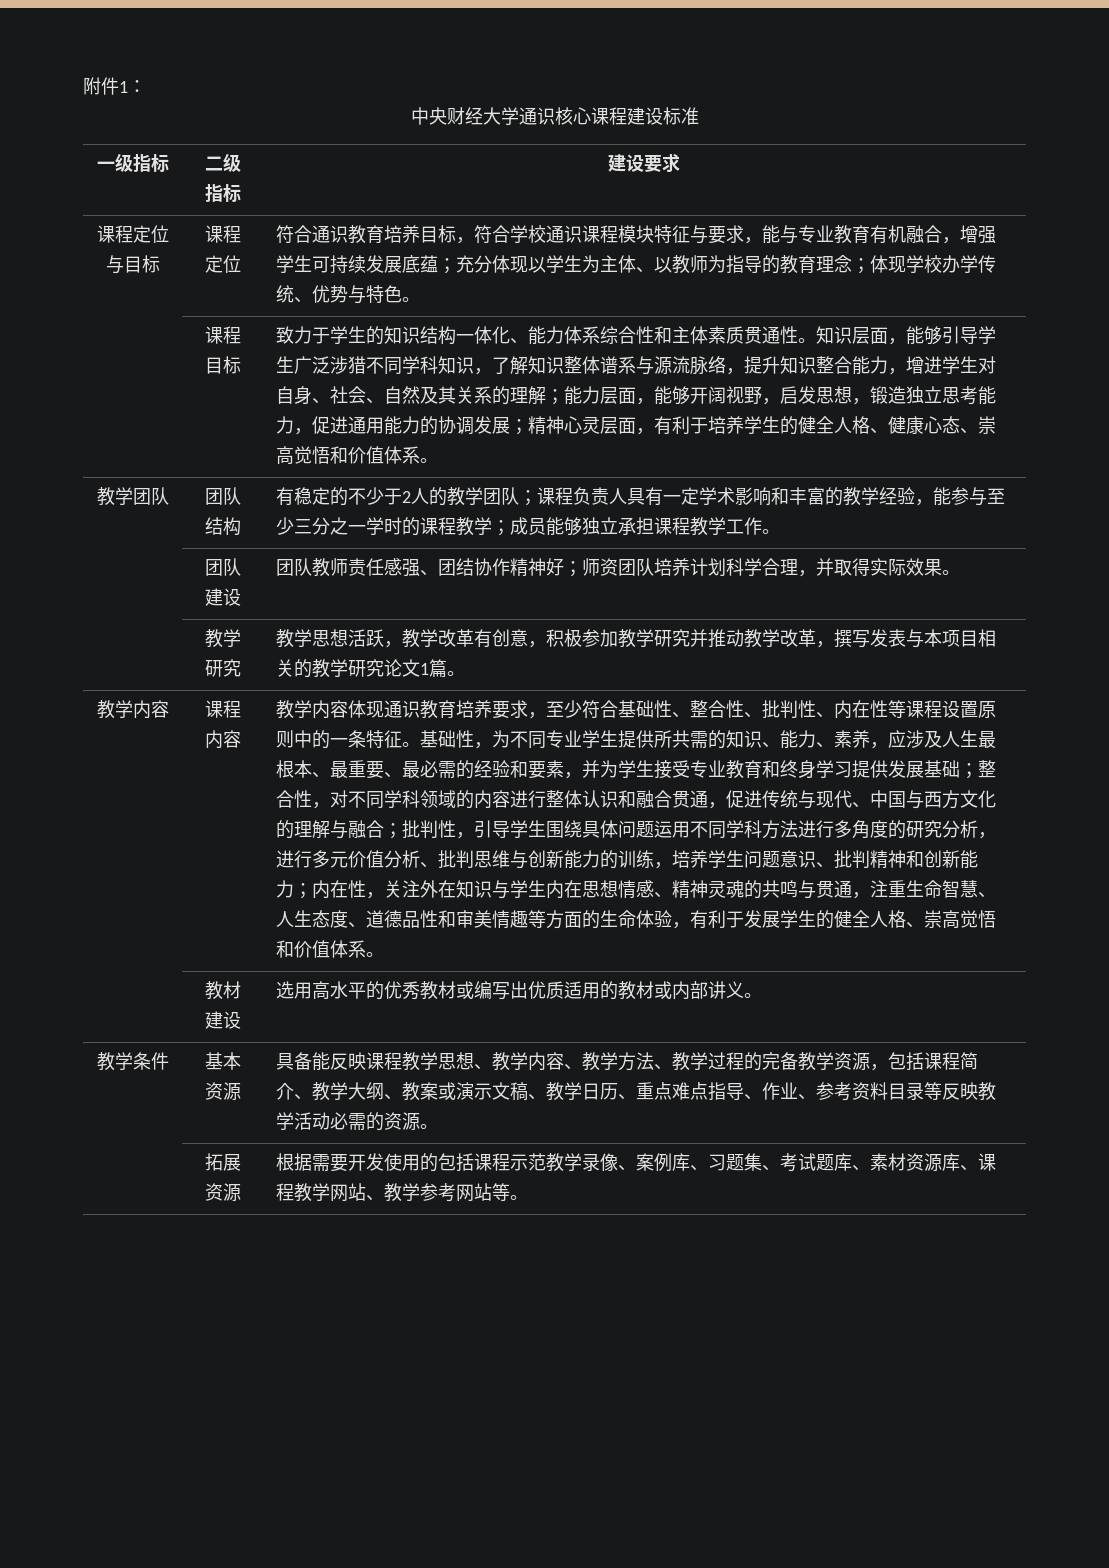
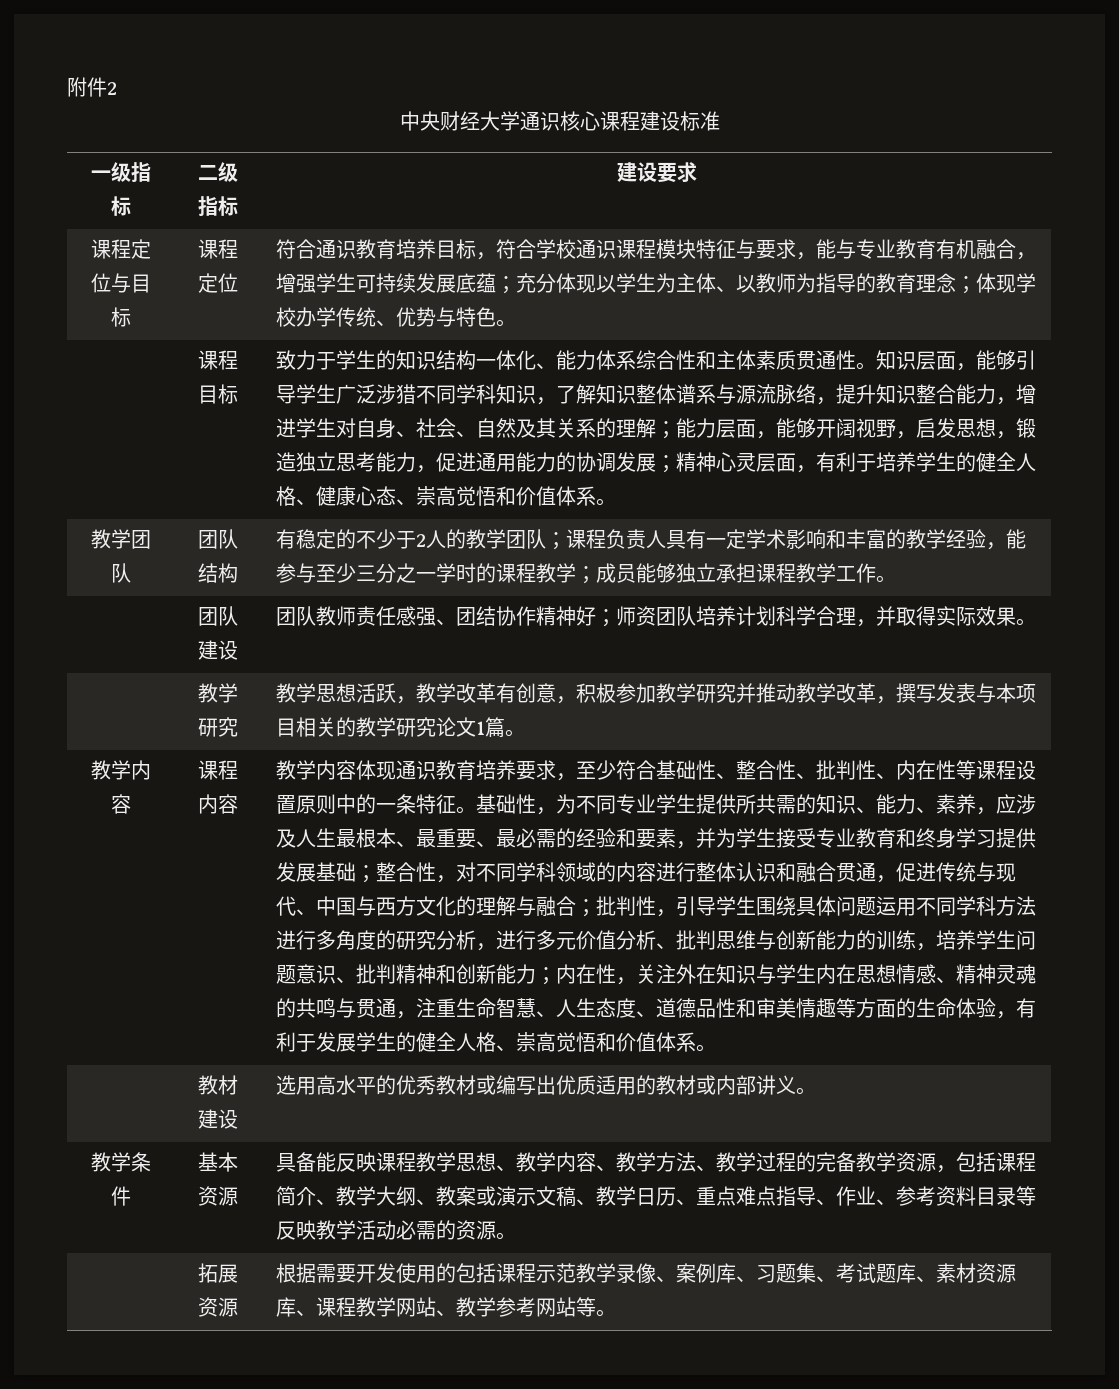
- 附件1：
+ 附件2

